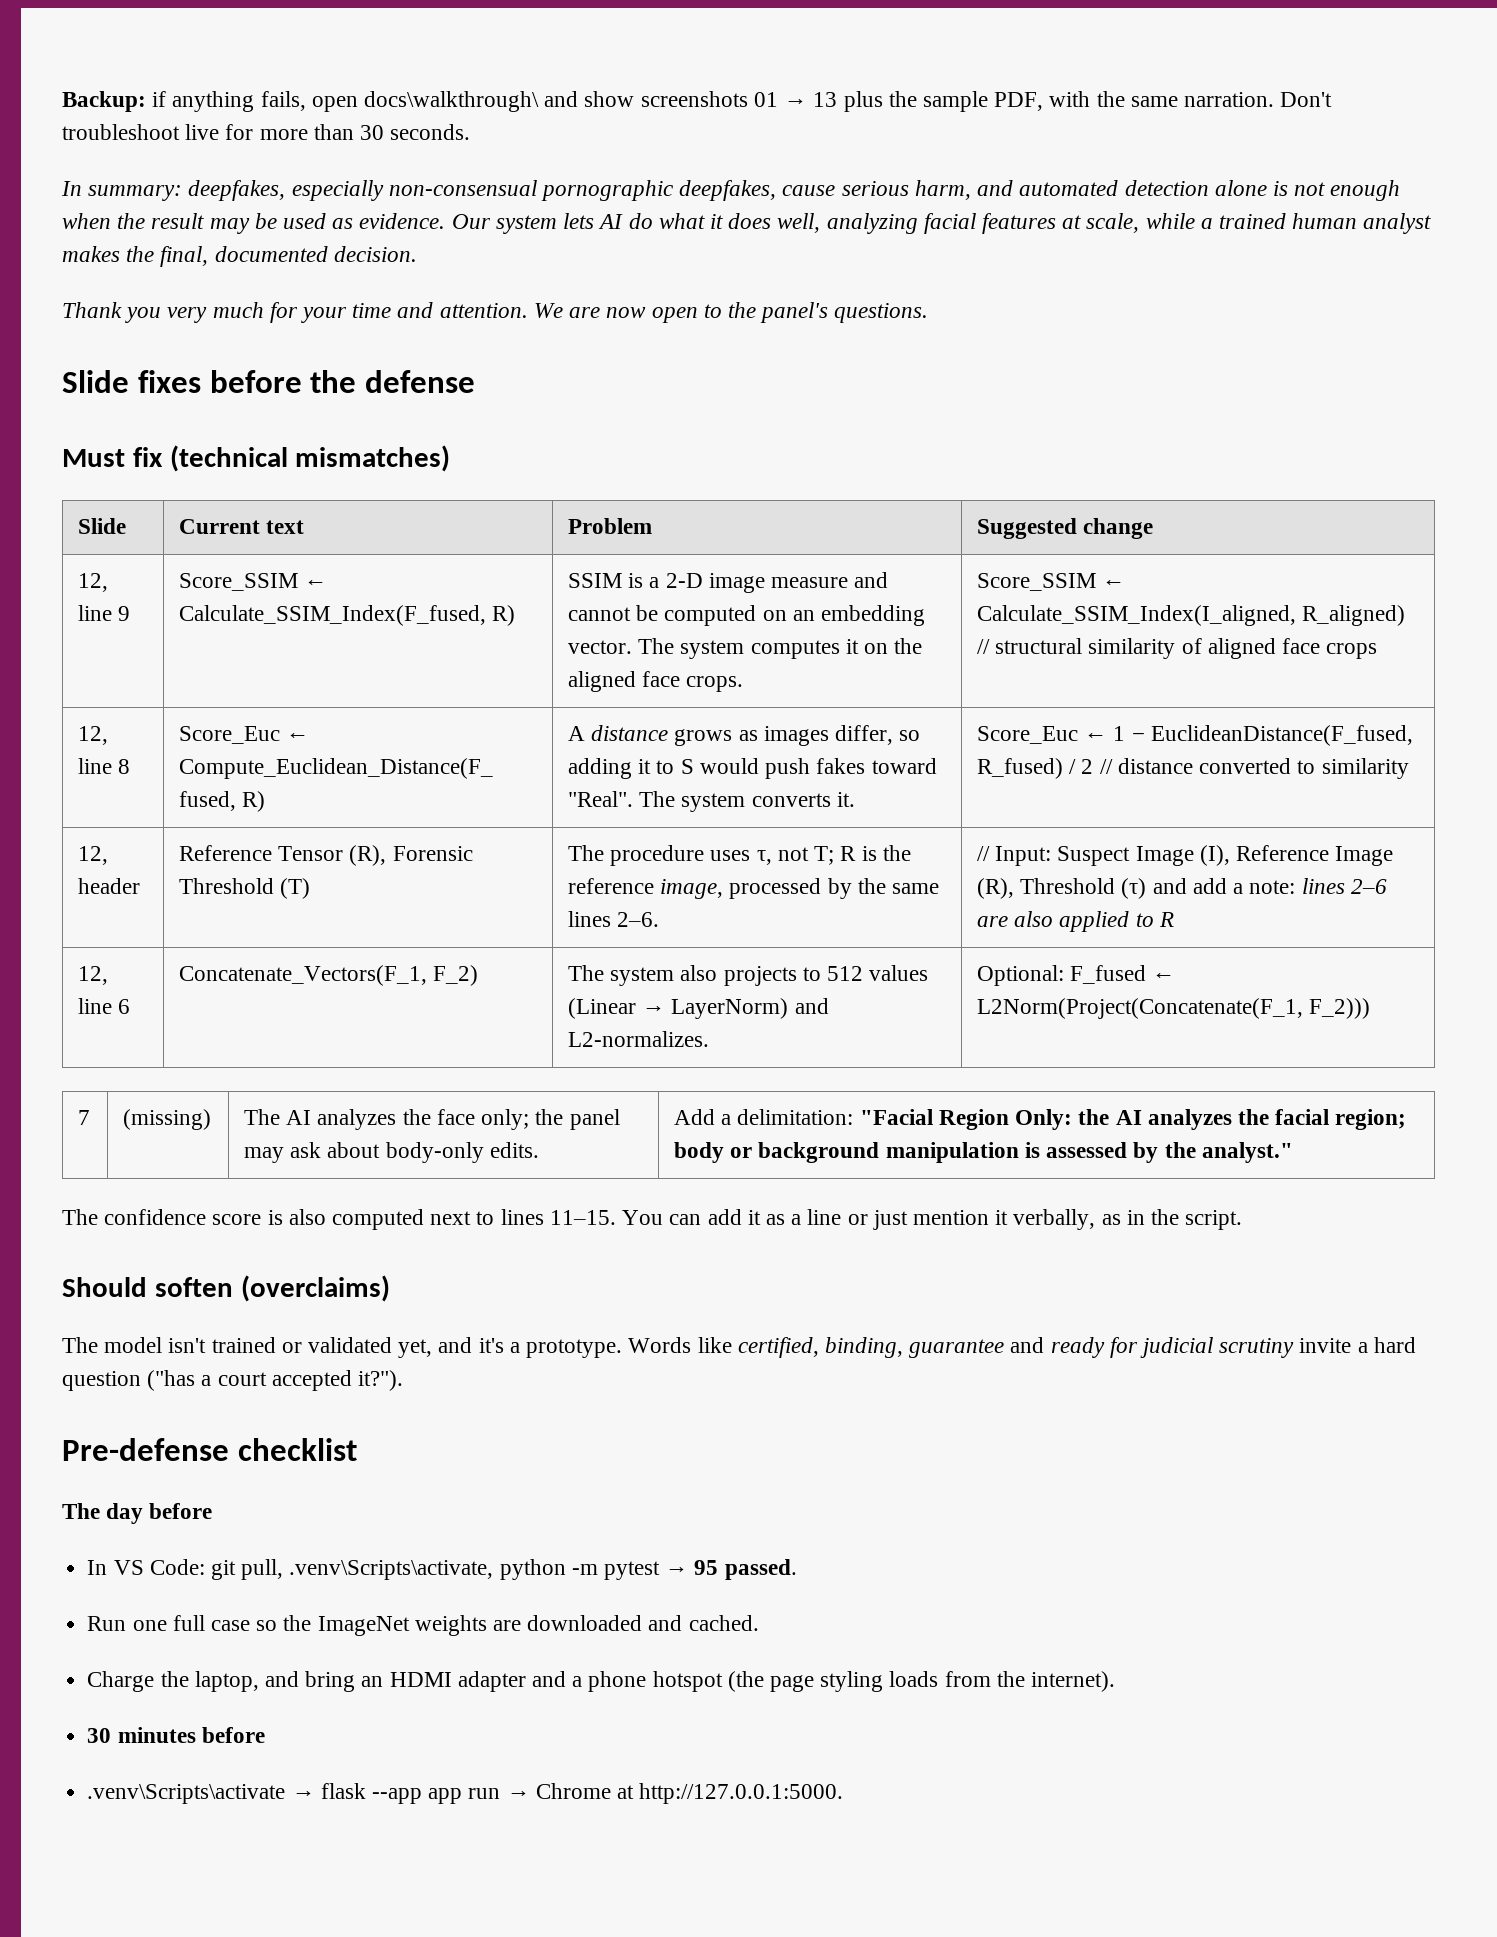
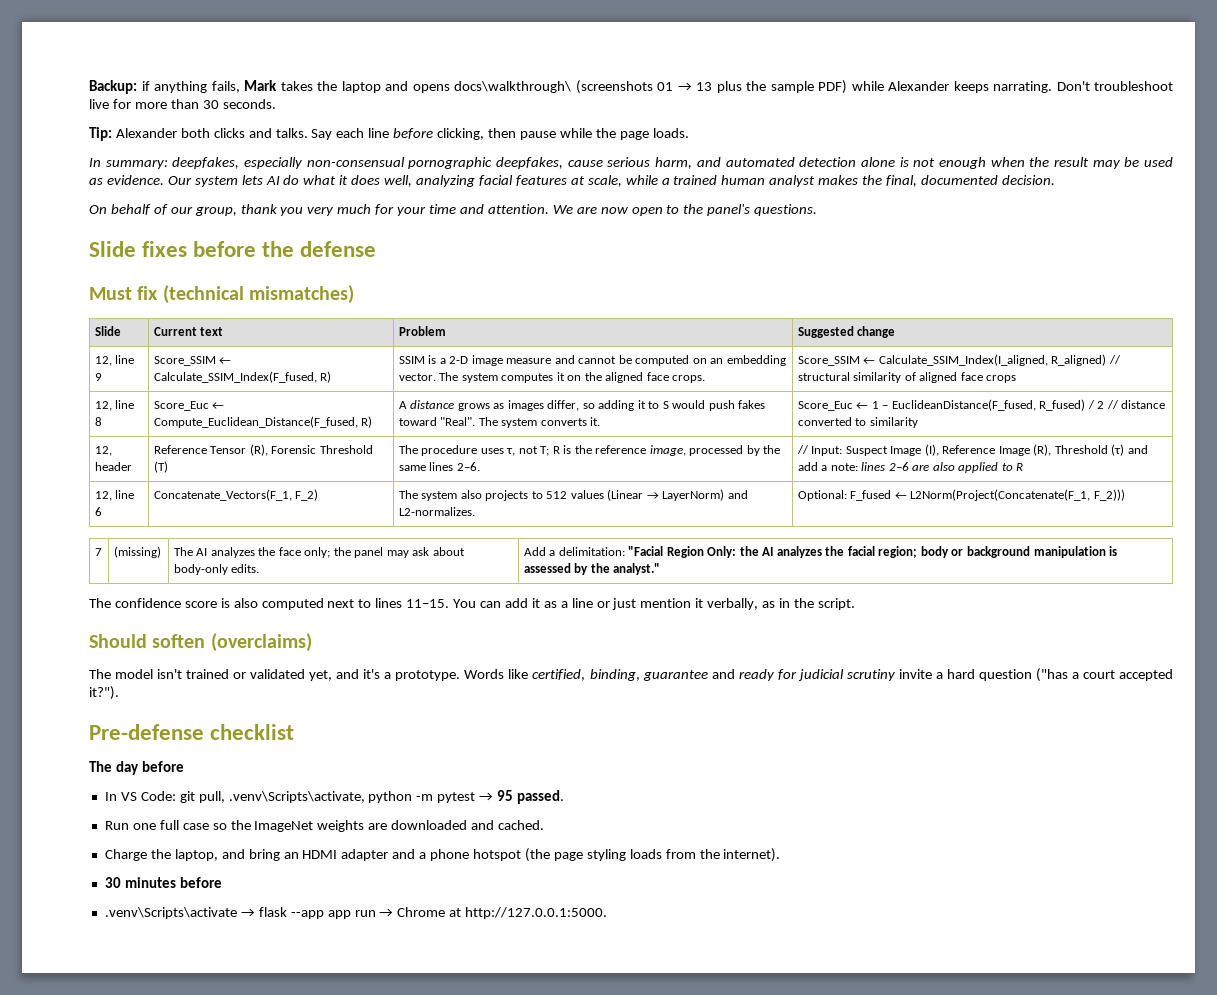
- Backup: if anything fails, open docs\walkthrough\ and show screenshots 01 → 13 plus the sample PDF, with the same narration.
+ Backup: if anything fails, Mark takes the laptop and opens docs\walkthrough\ (screenshots 01 → 13 plus the sample PDF) while Alexander keeps narrating.
+ Tip: Alexander both clicks and talks. Say each line before clicking, then pause while the page loads.
- Thank you very much for your time and attention.
+ On behalf of our group, thank you very much for your time and attention.

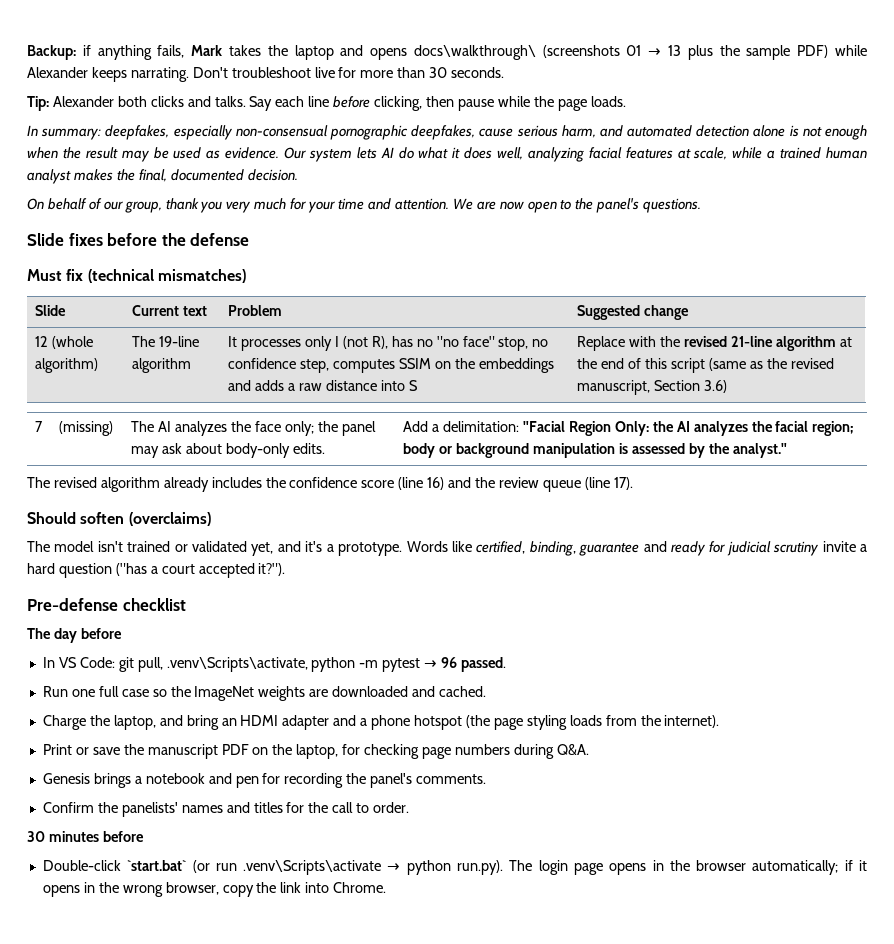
- 12, line 9 | Score_SSIM ← Calculate_SSIM_Index(F_fused, R) | SSIM is a 2-D image measure and cannot be computed on an embedding vector. The system computes it on the aligned face crops. | Score_SSIM ← Calculate_SSIM_Index(I_aligned, R_aligned) // structural similarity of aligned face crops
- 12, line 8 | Score_Euc ← Compute_Euclidean_Distance(F_fused, R) | A distance grows as images differ, so adding it to S would push fakes toward "Real". The system converts it. | Score_Euc ← 1 − EuclideanDistance(F_fused, R_fused) / 2 // distance converted to similarity
- 12, header | Reference Tensor (R), Forensic Threshold (T) | The procedure uses τ, not T; R is the reference image, processed by the same lines 2–6. | // Input: Suspect Image (I), Reference Image (R), Threshold (τ) and add a note: lines 2–6 are also applied to R
- 12, line 6 | Concatenate_Vectors(F_1, F_2) | The system also projects to 512 values (Linear → LayerNorm) and L2-normalizes. | Optional: F_fused ← L2Norm(Project(Concatenate(F_1, F_2)))
+ 12 (whole algorithm) | The 19-line algorithm | It processes only I (not R), has no "no face" stop, no confidence step, computes SSIM on the embeddings and adds a raw distance into S | Replace with the revised 21-line algorithm at the end of this script (same as the revised manuscript, Section 3.6)
- The confidence score is also computed next to lines 11–15. You can add it as a line or just mention it verbally, as in the script.
+ The revised algorithm already includes the confidence score (line 16) and the review queue (line 17).
- In VS Code: git pull, .venv\Scripts\activate, python -m pytest → 95 passed.
+ In VS Code: git pull, .venv\Scripts\activate, python -m pytest → 96 passed.
+ Print or save the manuscript PDF on the laptop, for checking page numbers during Q&A.
+ Genesis brings a notebook and pen for recording the panel's comments.
+ Confirm the panelists' names and titles for the call to order.
  30 minutes before
- .venv\Scripts\activate → flask --app app run → Chrome at http://127.0.0.1:5000.
+ Double-click `start.bat` (or run .venv\Scripts\activate → python run.py). The login page opens in the browser automatically; if it opens in the wrong browser, copy the link into Chrome.

